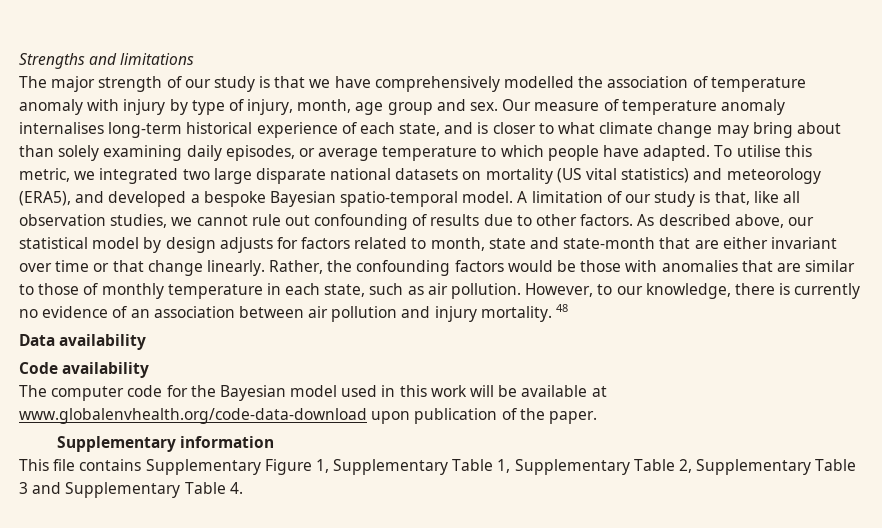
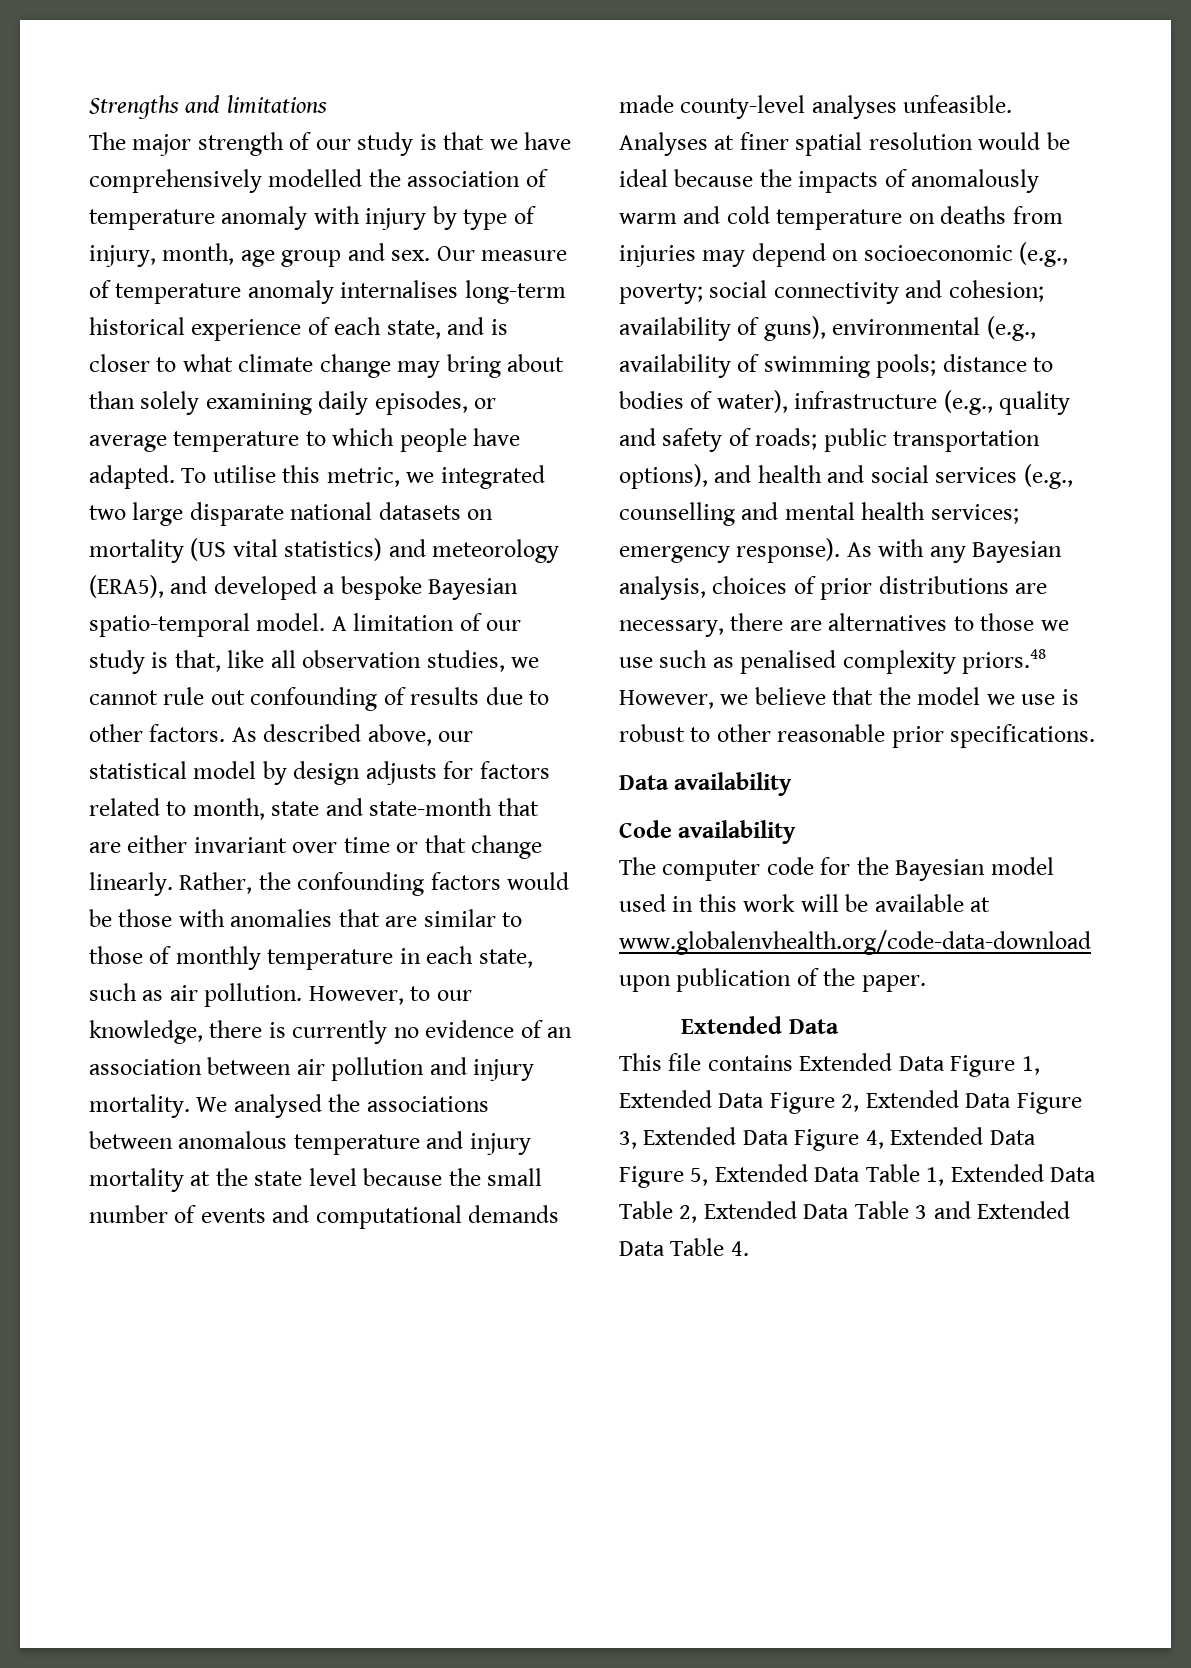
- 48
+ We analysed the associations between anomalous temperature and injury mortality at the state level because the small number of events and computational demands made county-level analyses unfeasible. Analyses at finer spatial resolution would be ideal because the impacts of anomalously warm and cold temperature on deaths from injuries may depend on socioeconomic (e.g., poverty; social connectivity and cohesion; availability of guns), environmental (e.g., availability of swimming pools; distance to bodies of water), infrastructure (e.g., quality and safety of roads; public transportation options), and health and social services (e.g., counselling and mental health services; emergency response). As with any Bayesian analysis, choices of prior distributions are necessary, there are alternatives to those we use such as penalised complexity priors.48 However, we believe that the model we use is robust to other reasonable prior specifications.
  The computer code for the Bayesian model used in this work will be available at www.globalenvhealth.org/code-data-download upon publication of the paper.
- Supplementary information
+ Extended Data
- This file contains Supplementary Figure 1, Supplementary Table 1, Supplementary Table 2, Supplementary Table 3 and Supplementary Table 4.
+ This file contains Extended Data Figure 1, Extended Data Figure 2, Extended Data Figure 3, Extended Data Figure 4, Extended Data Figure 5, Extended Data Table 1, Extended Data Table 2, Extended Data Table 3 and Extended Data Table 4.

